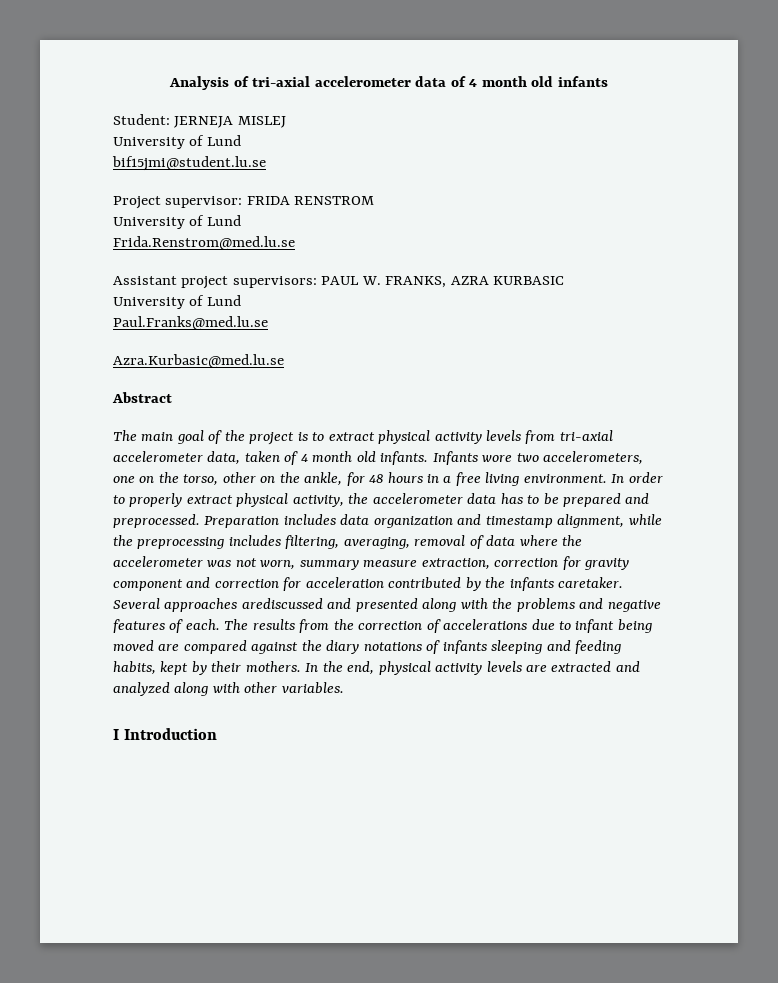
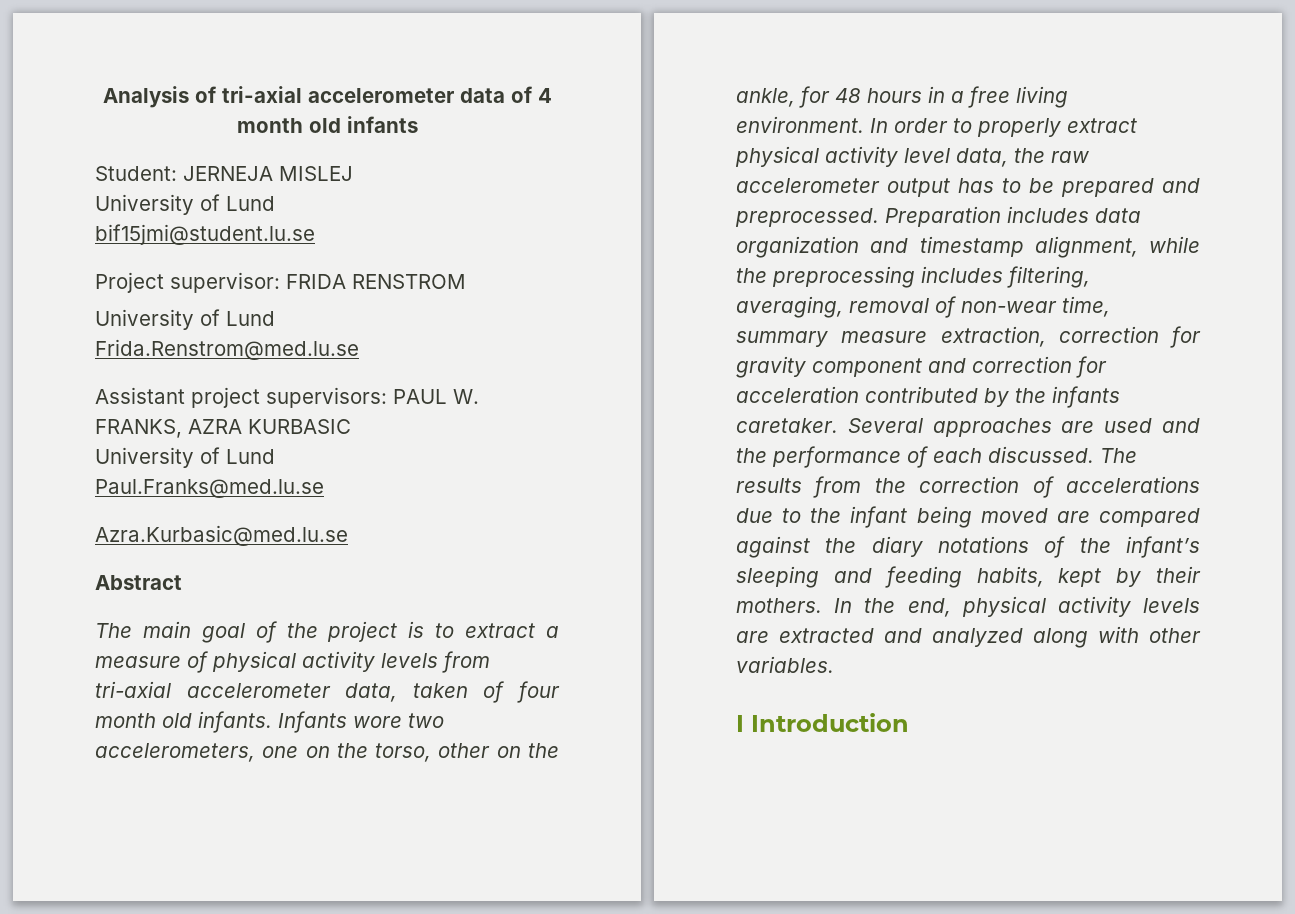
- The main goal of the project is to extract physical activity levels from tri-axial accelerometer data, taken of 4 month old infants.
+ The main goal of the project is to extract a measure of physical activity levels from tri-axial accelerometer data, taken of four month old infants.
- In order to properly extract physical activity, the accelerometer data has to be prepared and preprocessed.
+ In order to properly extract physical activity level data, the raw accelerometer output has to be prepared and preprocessed.
- Preparation includes data organization and timestamp alignment, while the preprocessing includes filtering, averaging, removal of data where the accelerometer was not worn, summary measure extraction, correction for gravity component and correction for acceleration contributed by the infants caretaker.
+ Preparation includes data organization and timestamp alignment, while the preprocessing includes filtering, averaging, removal of non-wear time, summary measure extraction, correction for gravity component and correction for acceleration contributed by the infants caretaker.
- Several approaches arediscussed and presented along with the problems and negative features of each.
+ Several approaches are used and the performance of each discussed.
- The results from the correction of accelerations due to infant being moved are compared against the diary notations of infants sleeping and feeding habits, kept by their mothers.
+ The results from the correction of accelerations due to the infant being moved are compared against the diary notations of the infant’s sleeping and feeding habits, kept by their mothers.

